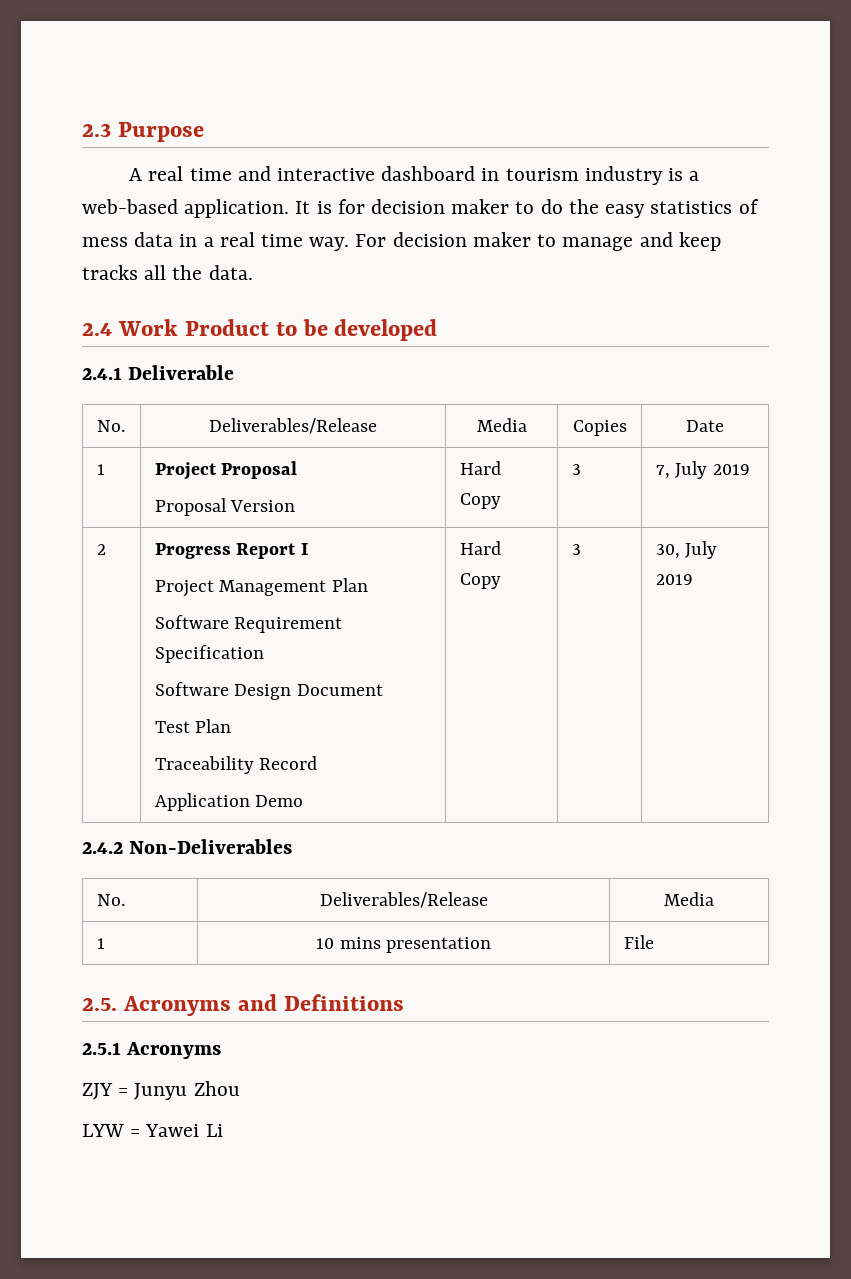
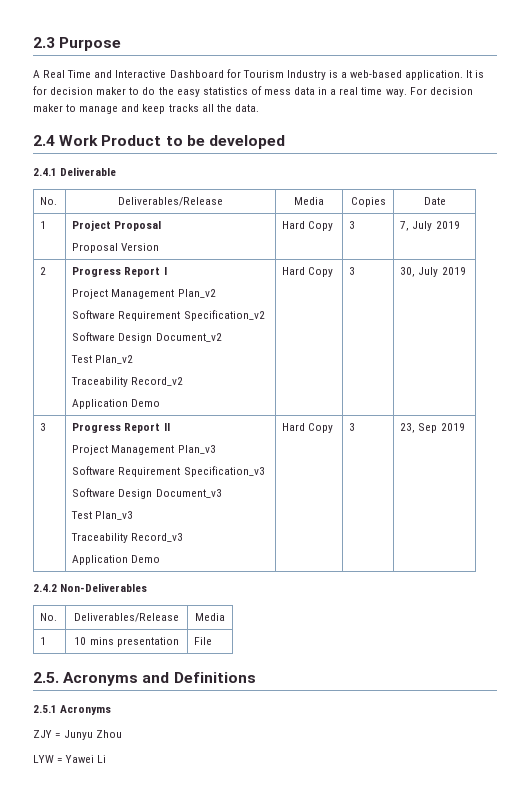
- A real time and interactive dashboard in tourism industry is a web-based application.
+ A Real Time and Interactive Dashboard for Tourism Industry is a web-based application.
  2 | Progress Report I
- Project Management Plan
- Software Requirement Specification
- Software Design Document
- Test Plan
- Traceability Record
+ Project Management Plan_v2
+ Software Requirement Specification_v2
+ Software Design Document_v2
+ Test Plan_v2
+ Traceability Record_v2
+ 3 | Progress Report II
+ Project Management Plan_v3
+ Software Requirement Specification_v3
+ Software Design Document_v3
+ Test Plan_v3
+ Traceability Record_v3
+ Application Demo | Hard Copy | 3 | 23, Sep 2019

